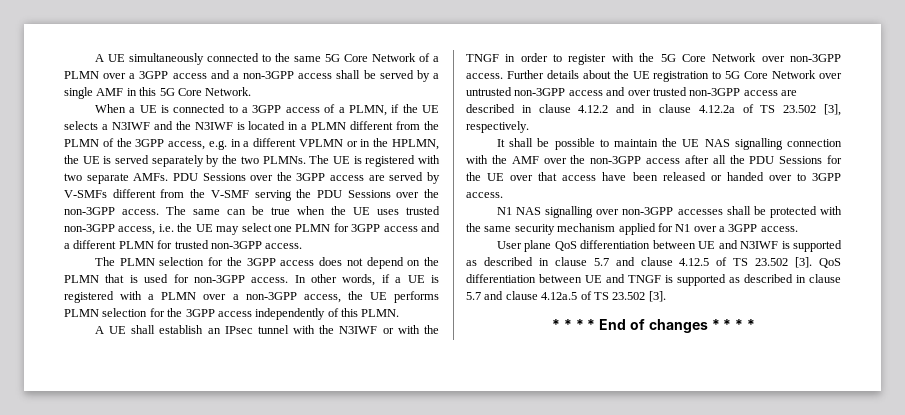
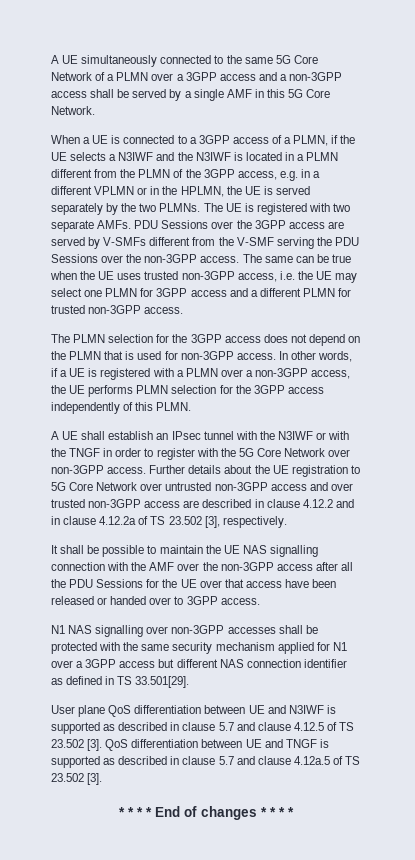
- N1 NAS signalling over non-3GPP accesses shall be protected with the same security mechanism applied for N1 over a 3GPP access.
+ N1 NAS signalling over non-3GPP accesses shall be protected with the same security mechanism applied for N1 over a 3GPP access but different NAS connection identifier as defined in TS 33.501[29].

